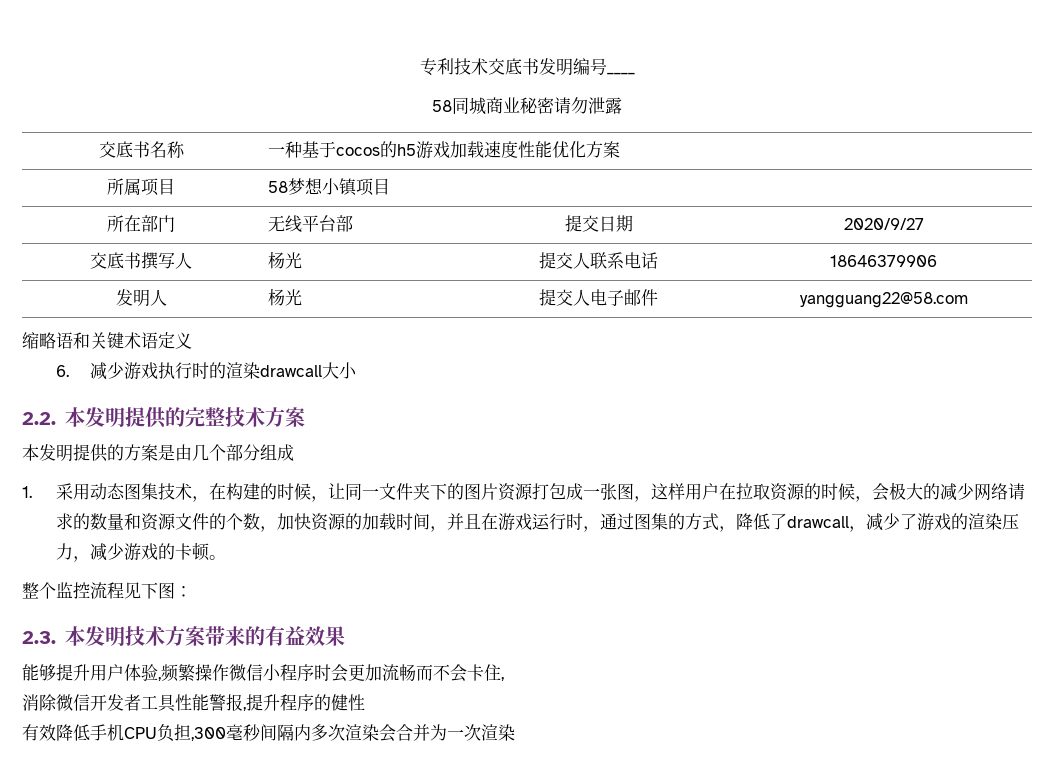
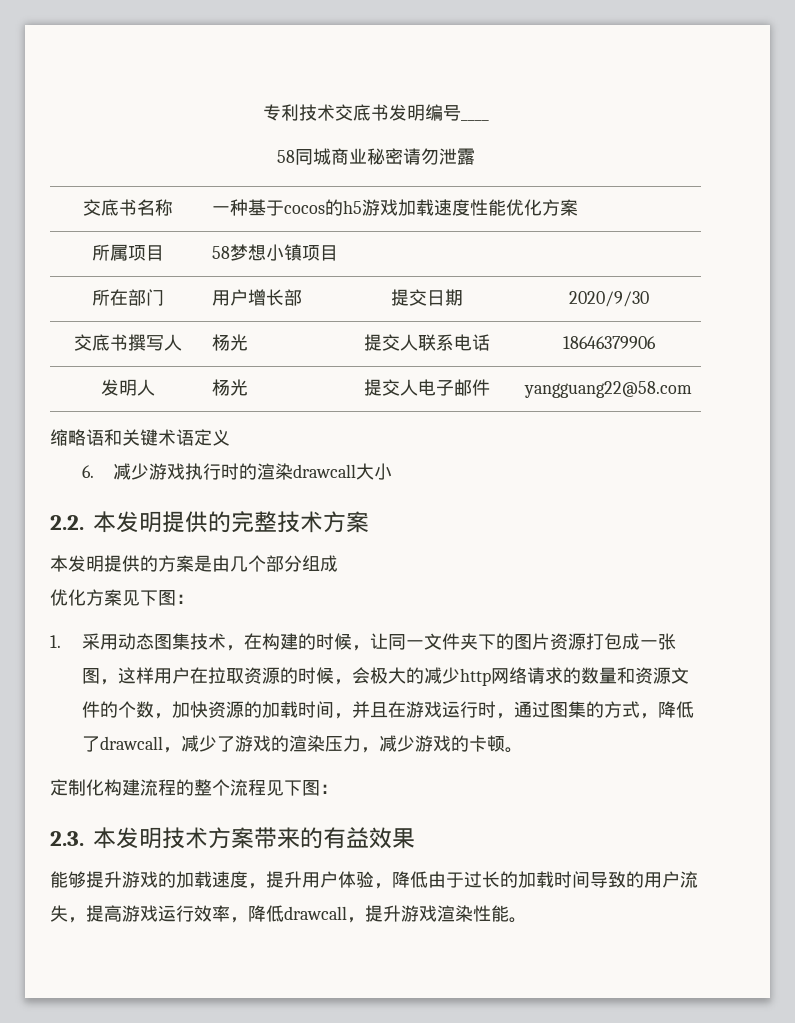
- 所在部门 | 无线平台部 | 提交日期 | 2020/9/27
+ 所在部门 | 用户增长部 | 提交日期 | 2020/9/30
+ 优化方案见下图：
- 1.采用动态图集技术，在构建的时候，让同一文件夹下的图片资源打包成一张图，这样用户在拉取资源的时候，会极大的减少网络请求的数量和资源文件的个数，加快资源的加载时间，并且在游戏运行时，通过图集的方式，降低了drawcall，减少了游戏的渲染压力，减少游戏的卡顿。
+ 1.采用动态图集技术，在构建的时候，让同一文件夹下的图片资源打包成一张图，这样用户在拉取资源的时候，会极大的减少http网络请求的数量和资源文件的个数，加快资源的加载时间，并且在游戏运行时，通过图集的方式，降低了drawcall，减少了游戏的渲染压力，减少游戏的卡顿。
- 整个监控流程见下图：
+ 定制化构建流程的整个流程见下图：
- 能够提升用户体验,频繁操作微信小程序时会更加流畅而不会卡住,
- 消除微信开发者工具性能警报,提升程序的健性
- 有效降低手机CPU负担,300毫秒间隔内多次渲染会合并为一次渲染
+ 能够提升游戏的加载速度，提升用户体验，降低由于过长的加载时间导致的用户流失，提高游戏运行效率，降低drawcall，提升游戏渲染性能。

